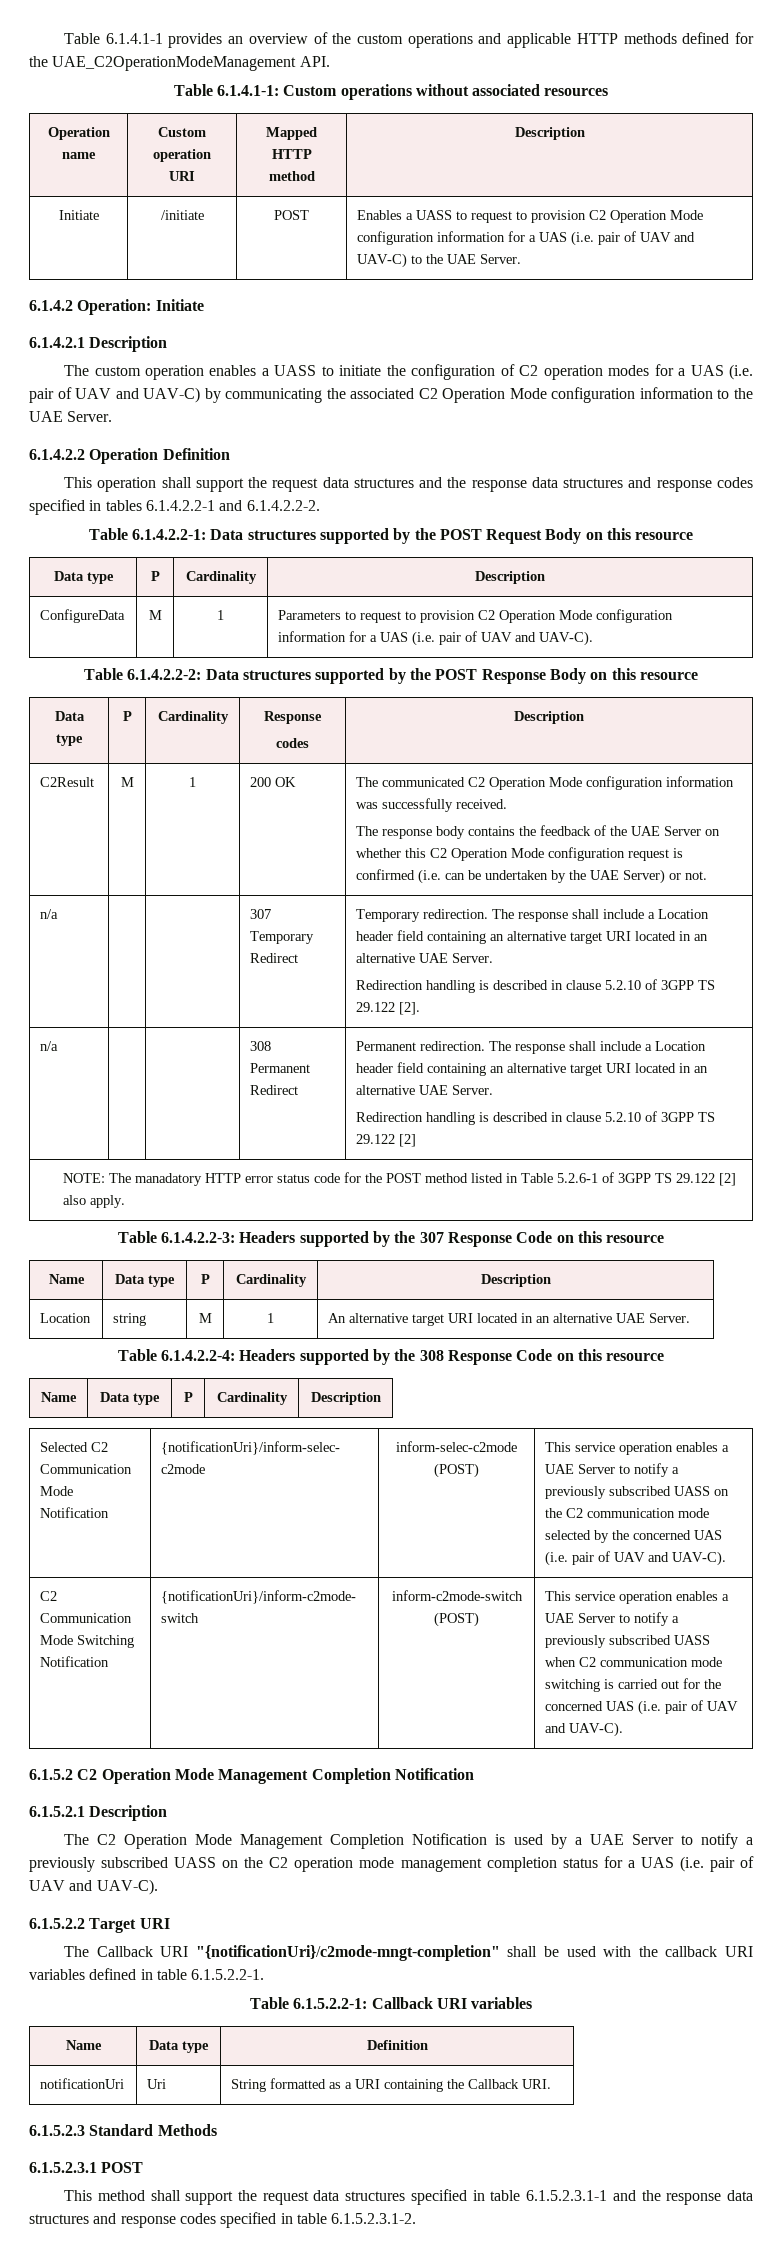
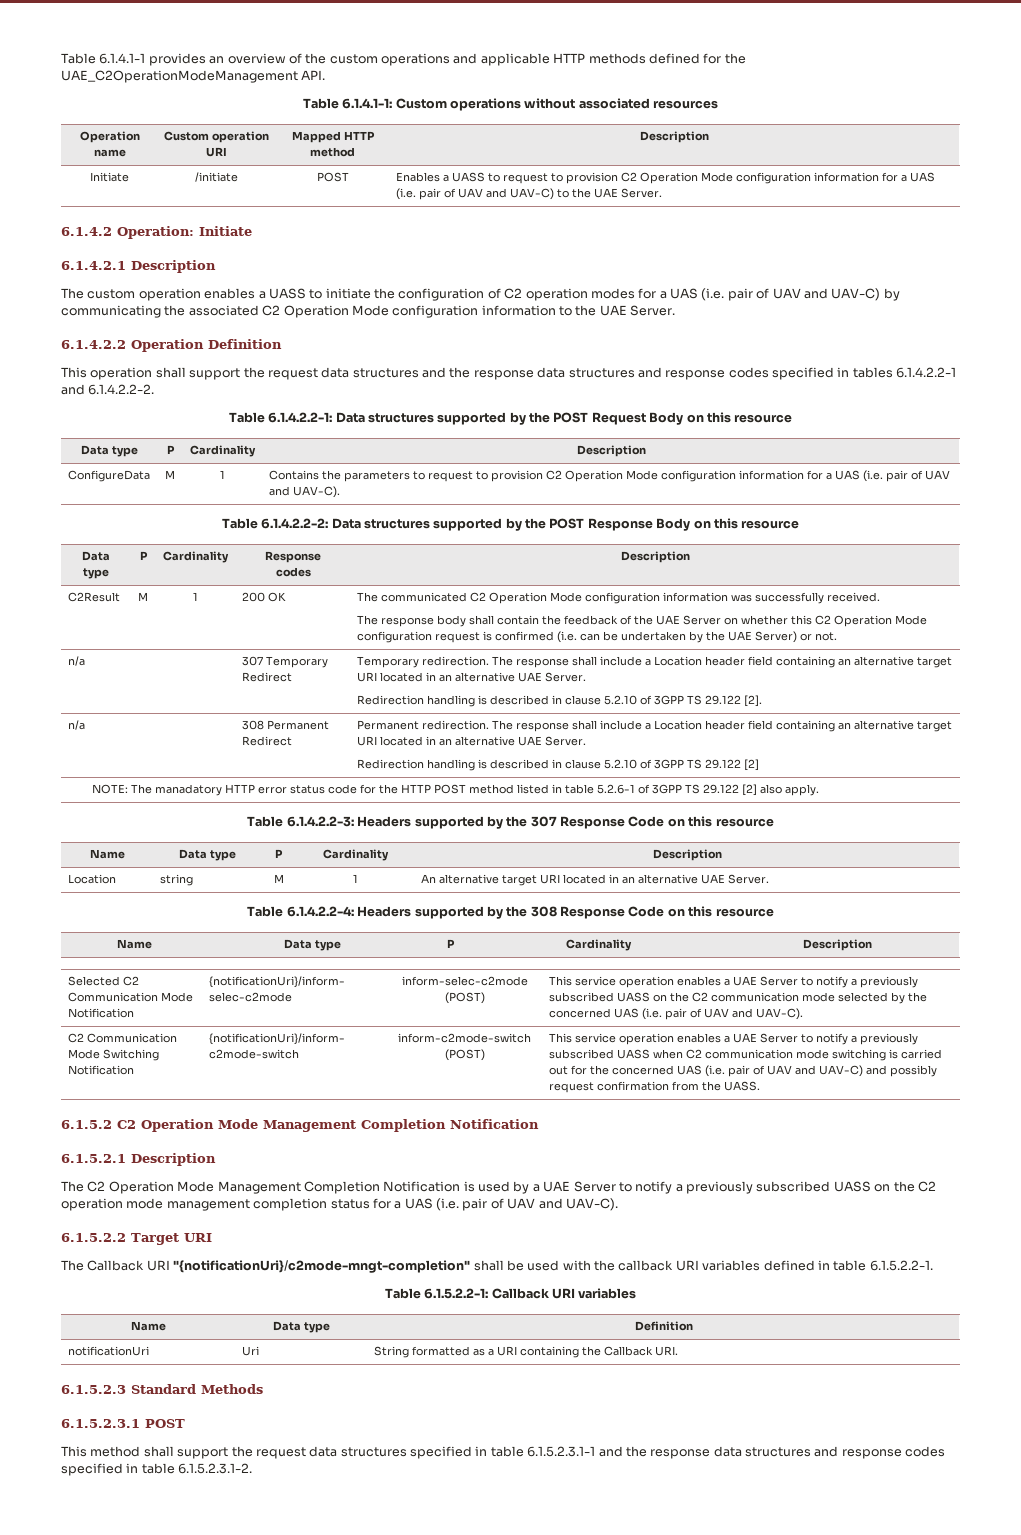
- ConfigureData | M | 1 | Parameters to request to provision C2 Operation Mode configuration information for a UAS (i.e. pair of UAV and UAV-C).
+ ConfigureData | M | 1 | Contains the parameters to request to provision C2 Operation Mode configuration information for a UAS (i.e. pair of UAV and UAV-C).
- The response body contains the feedback of the UAE Server on whether this C2 Operation Mode configuration request is confirmed (i.e. can be undertaken by the UAE Server) or not.
+ The response body shall contain the feedback of the UAE Server on whether this C2 Operation Mode configuration request is confirmed (i.e. can be undertaken by the UAE Server) or not.
- NOTE: The manadatory HTTP error status code for the POST method listed in Table 5.2.6-1 of 3GPP TS 29.122 [2] also apply.
+ NOTE: The manadatory HTTP error status code for the HTTP POST method listed in table 5.2.6-1 of 3GPP TS 29.122 [2] also apply.
- This service operation enables a UAE Server to notify a previously subscribed UASS when C2 communication mode switching is carried out for the concerned UAS (i.e. pair of UAV and UAV-C).
+ This service operation enables a UAE Server to notify a previously subscribed UASS when C2 communication mode switching is carried out for the concerned UAS (i.e. pair of UAV and UAV-C) and possibly request confirmation from the UASS.

